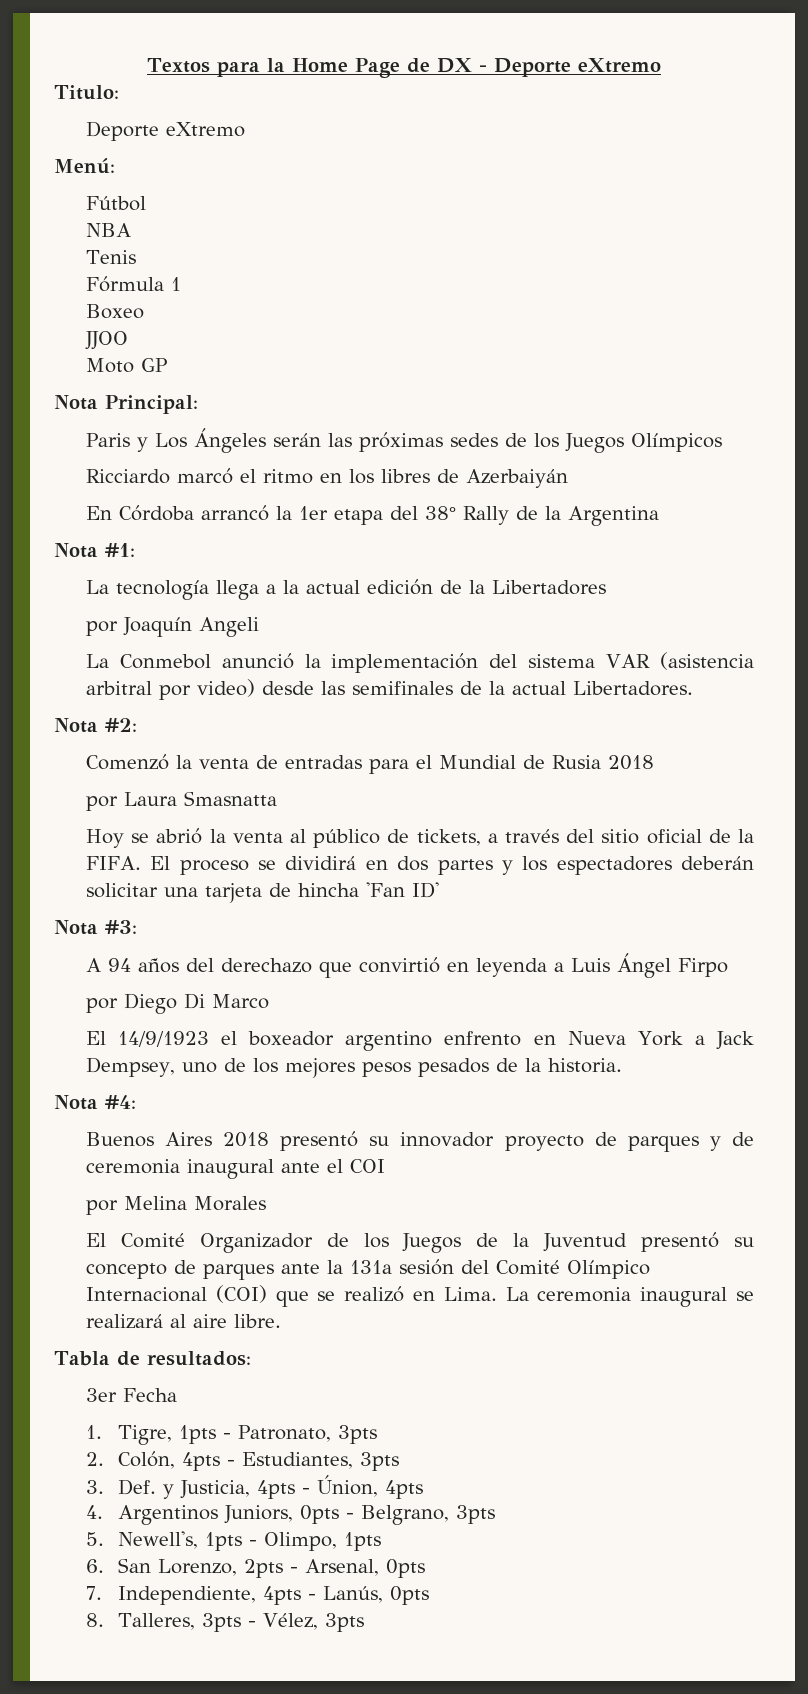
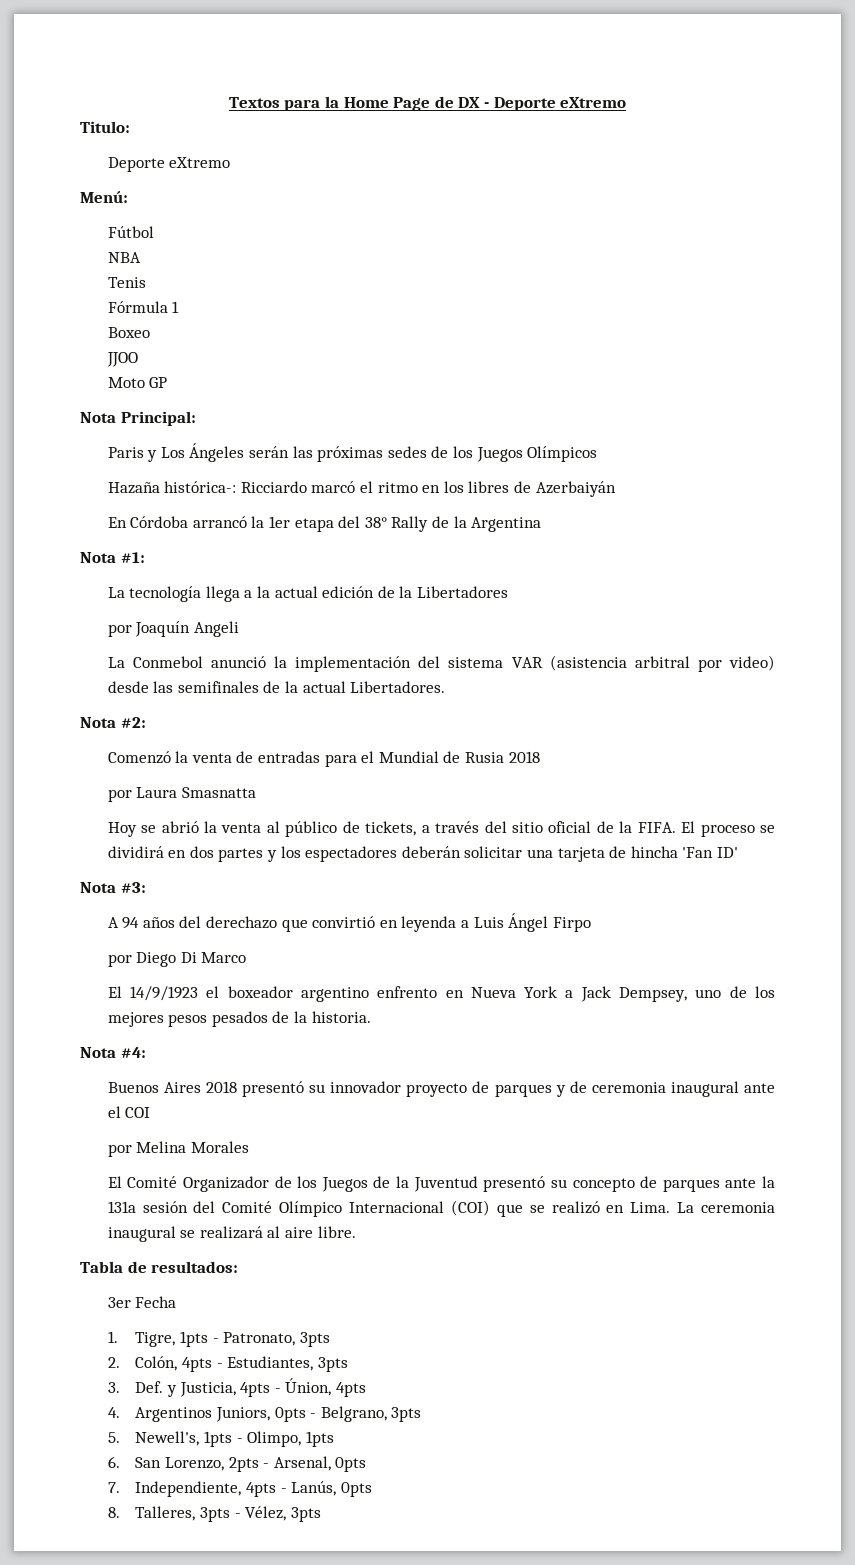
- Ricciardo marcó el ritmo en los libres de Azerbaiyán
+ Hazaña histórica-: Ricciardo marcó el ritmo en los libres de Azerbaiyán

